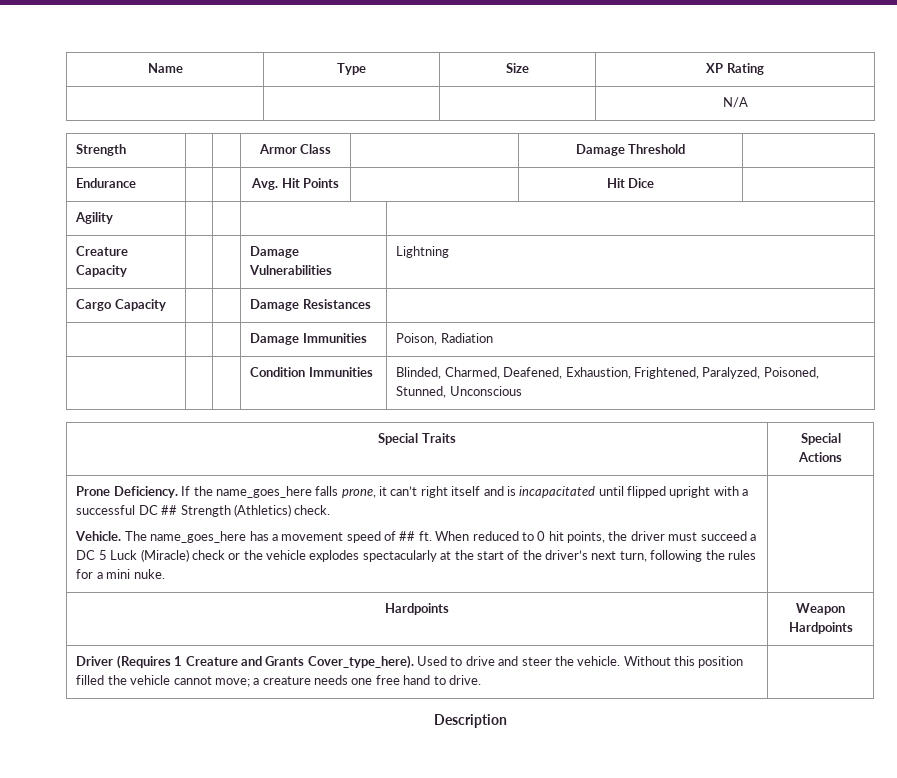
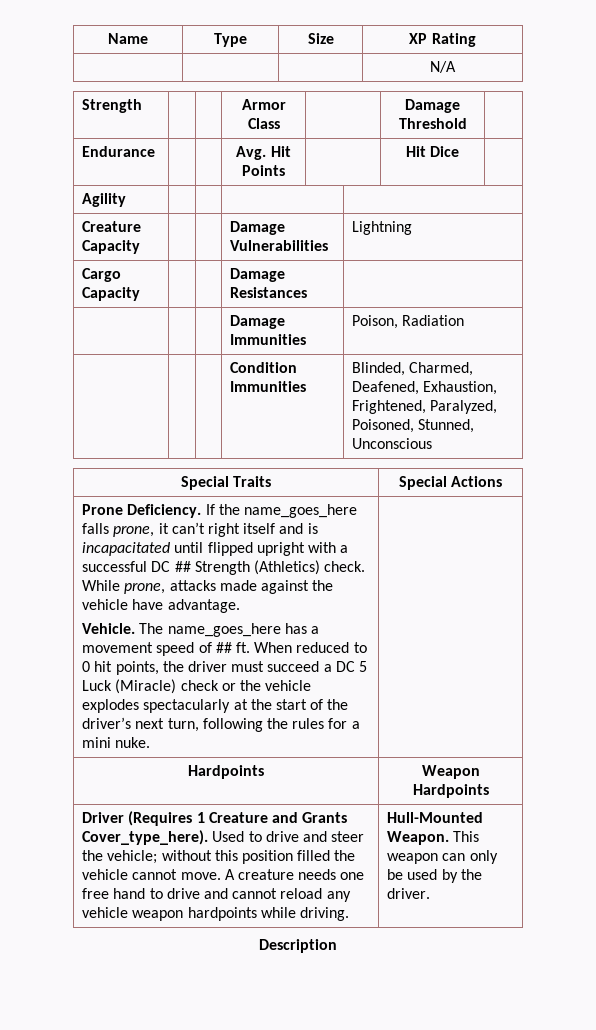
+ While prone, attacks made against the vehicle have advantage.
- Used to drive and steer the vehicle. Without this position filled the vehicle cannot move; a creature needs one free hand to drive.
+ Used to drive and steer the vehicle; without this position filled the vehicle cannot move. A creature needs one free hand to drive and cannot reload any vehicle weapon hardpoints while driving. | Hull-Mounted Weapon. This weapon can only be used by the driver.

